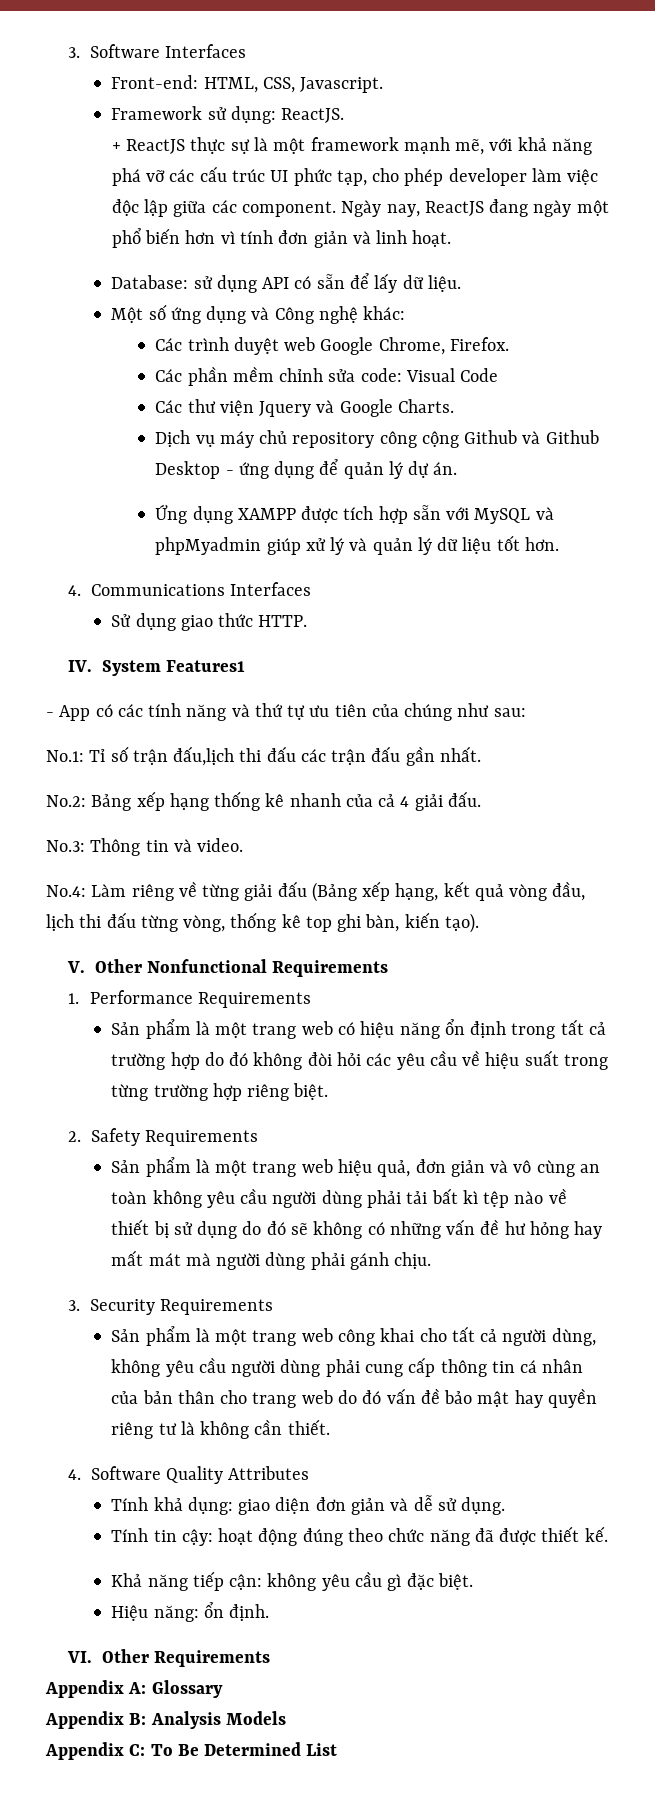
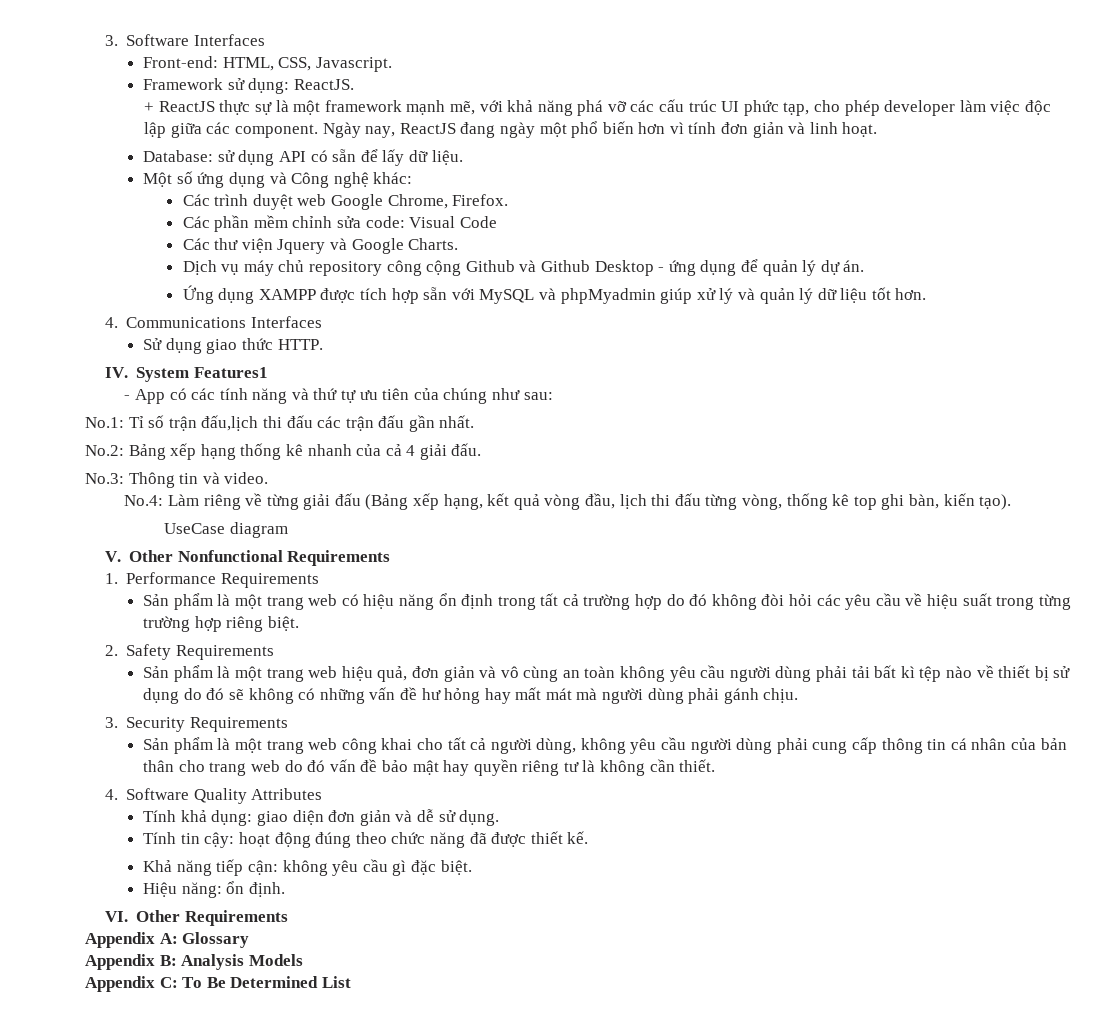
+ UseCase diagram

